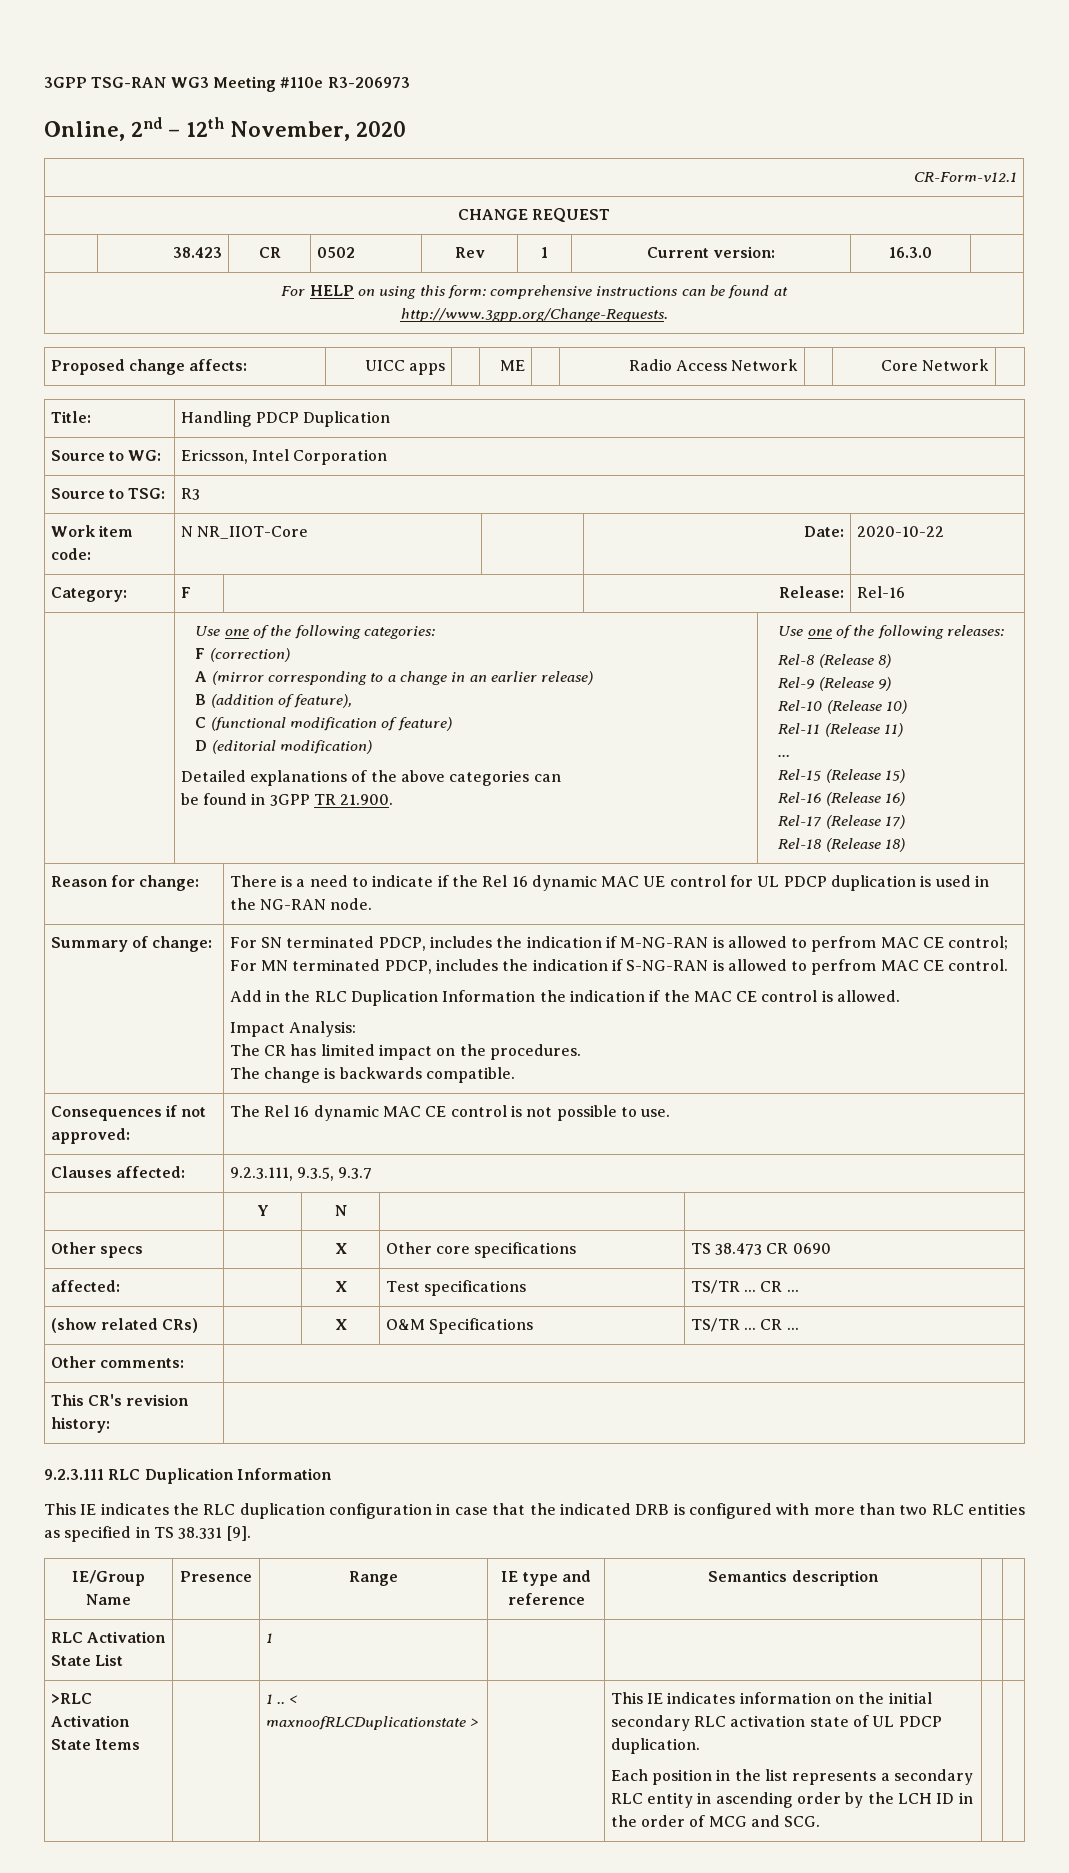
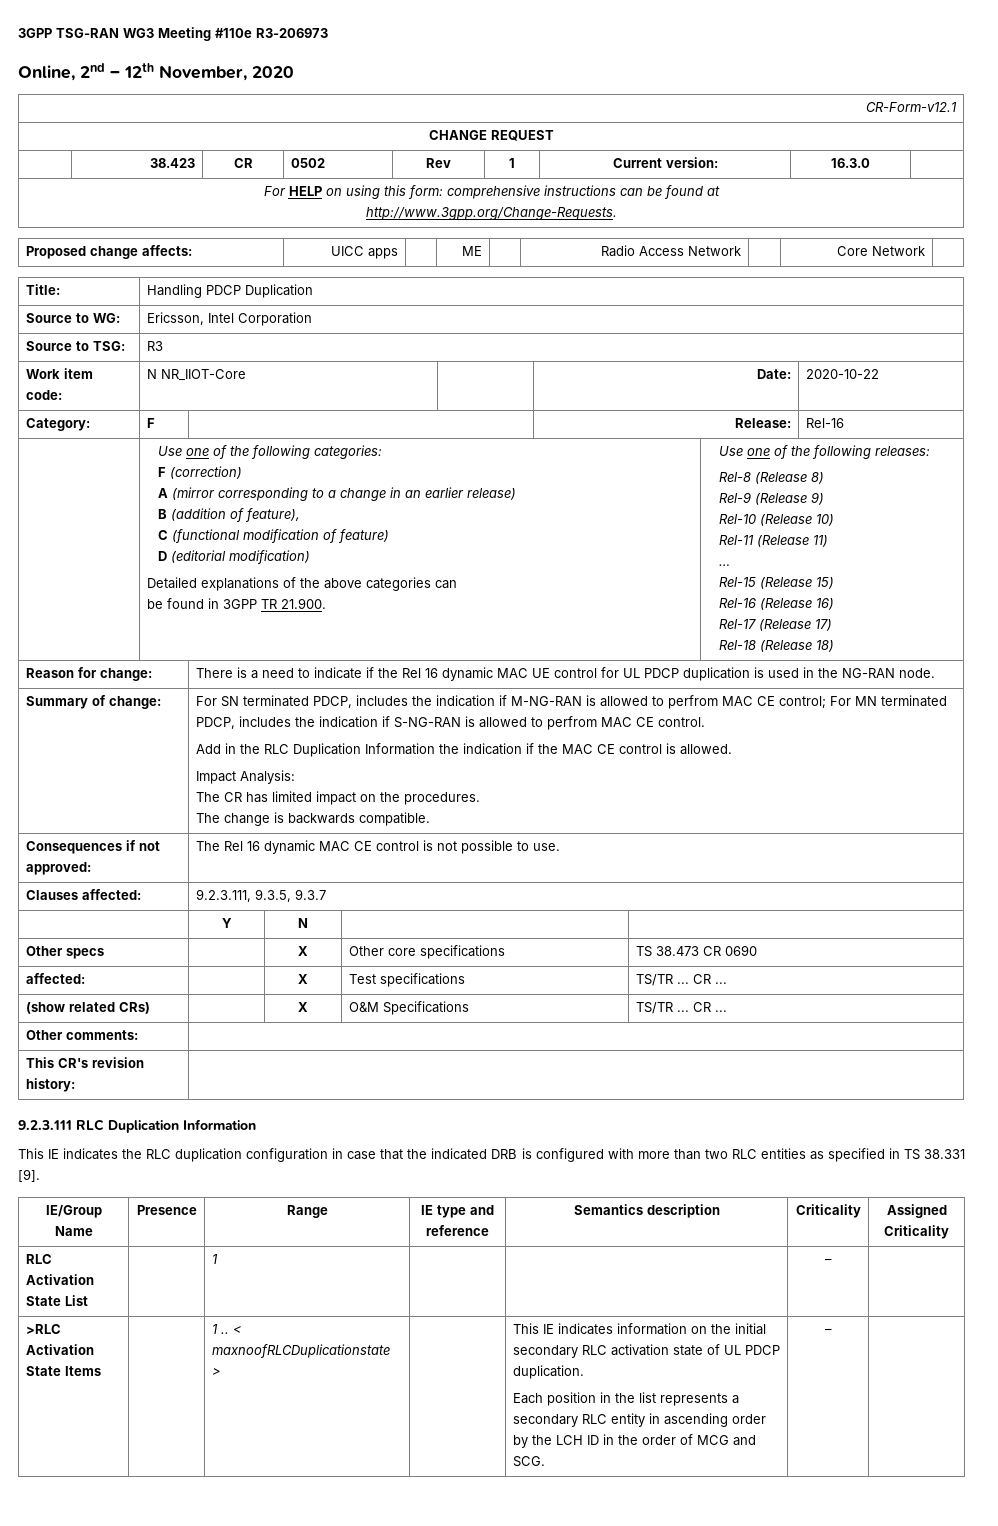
- IE/Group Name | Presence | Range | IE type and reference | Semantics description | |
+ IE/Group Name | Presence | Range | IE type and reference | Semantics description | Criticality | Assigned Criticality
- RLC Activation State List | | 1 | | | |
+ RLC Activation State List | | 1 | | | – |
- Each position in the list represents a secondary RLC entity in ascending order by the LCH ID in the order of MCG and SCG.
+ Each position in the list represents a secondary RLC entity in ascending order by the LCH ID in the order of MCG and SCG. | –

